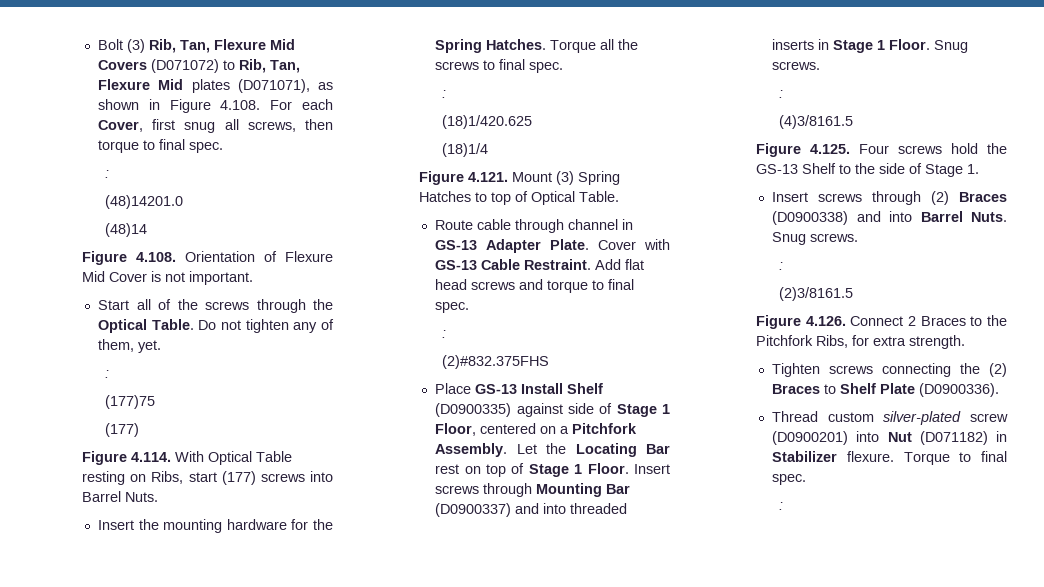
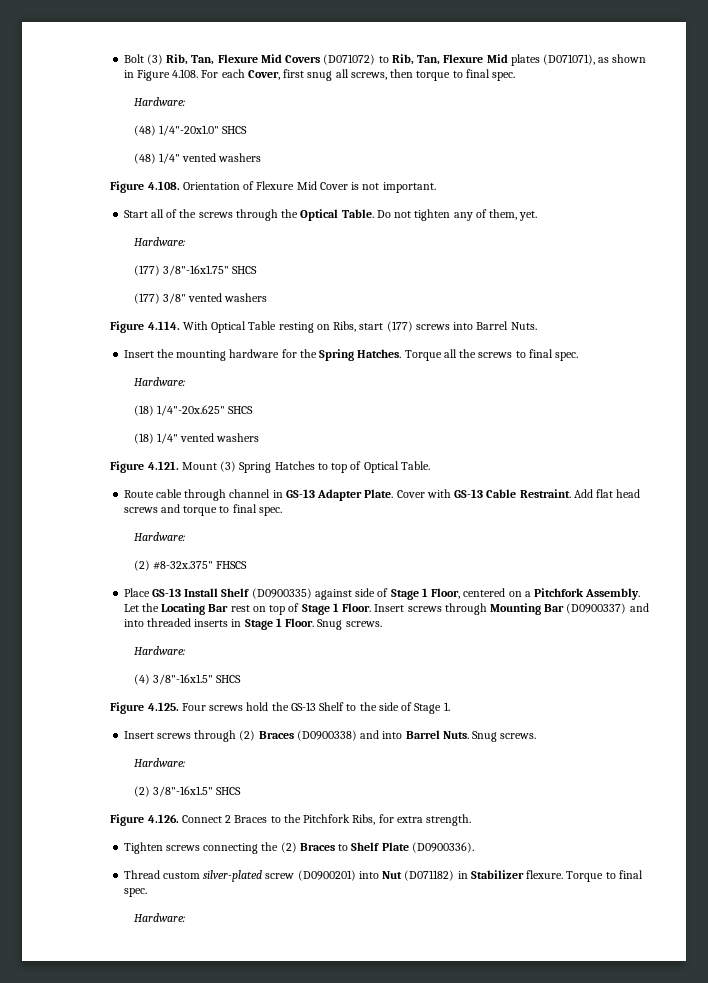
  Bolt (3) Rib, Tan, Flexure Mid Covers (D071072) to Rib, Tan, Flexure Mid plates (D071071), as shown in Figure 4.108. For each Cover, first snug all screws, then torque to final spec.
- :
- (48)14201.0
- (48)14
+ Hardware:
+ (48) 1/4"-20x1.0" SHCS
+ (48) 1/4" vented washers
  Do not tighten any of them, yet.
- :
- (177)75
- (177)
+ Hardware:
+ (177) 3/8"-16x1.75" SHCS
+ (177) 3/8" vented washers
  Torque all the screws to final spec.
- :
- (18)1/420.625
- (18)1/4
+ Hardware:
+ (18) 1/4"-20x.625" SHCS
+ (18) 1/4" vented washers
  Add flat head screws and torque to final spec.
- :
- (2)#832.375FHS
+ Hardware:
+ (2) #8-32x.375" FHSCS
  Insert screws through Mounting Bar (D0900337) and into threaded inserts in Stage 1 Floor. Snug screws.
- :
- (4)3/8161.5
+ Hardware:
+ (4) 3/8"-16x1.5" SHCS
  Insert screws through (2) Braces (D0900338) and into Barrel Nuts. Snug screws.
- :
- (2)3/8161.5
+ Hardware:
+ (2) 3/8"-16x1.5" SHCS
  Torque to final spec.
- :
+ Hardware:

